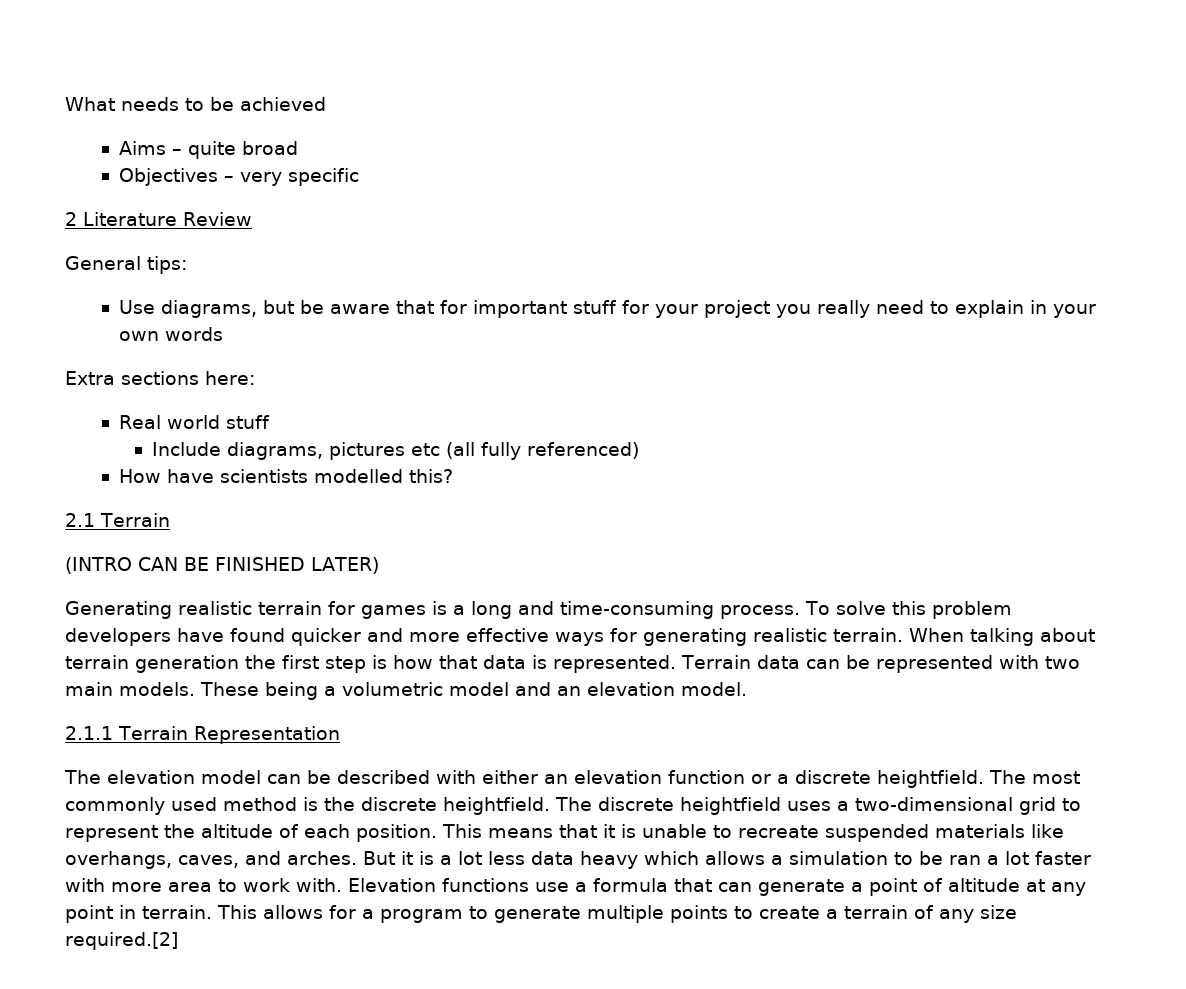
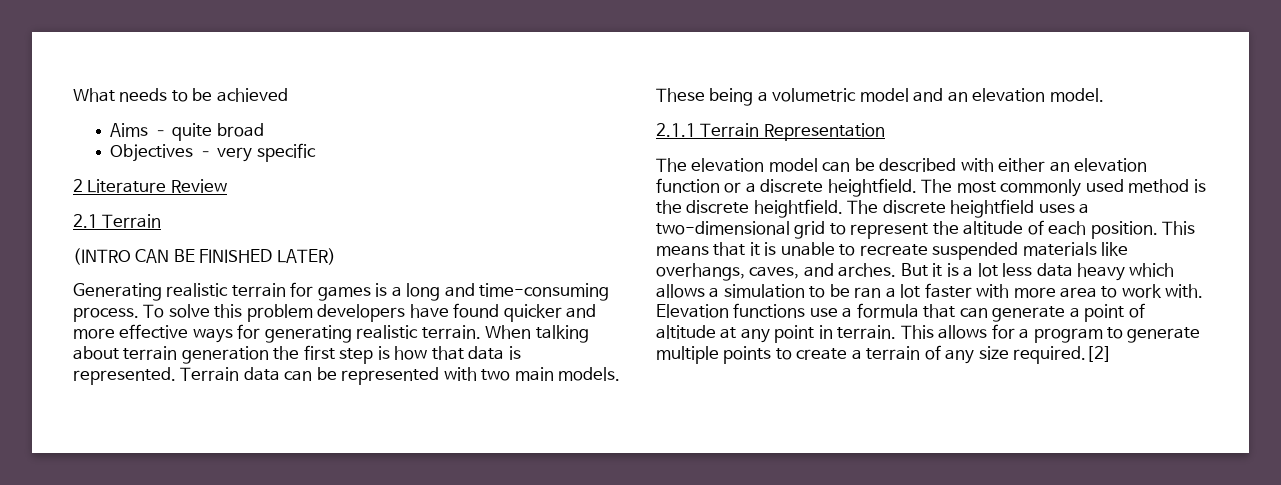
- General tips:
- Use diagrams, but be aware that for important stuff for your project you really need to explain in your own words
- Extra sections here:
- Real world stuff
- Include diagrams, pictures etc (all fully referenced)
- How have scientists modelled this?

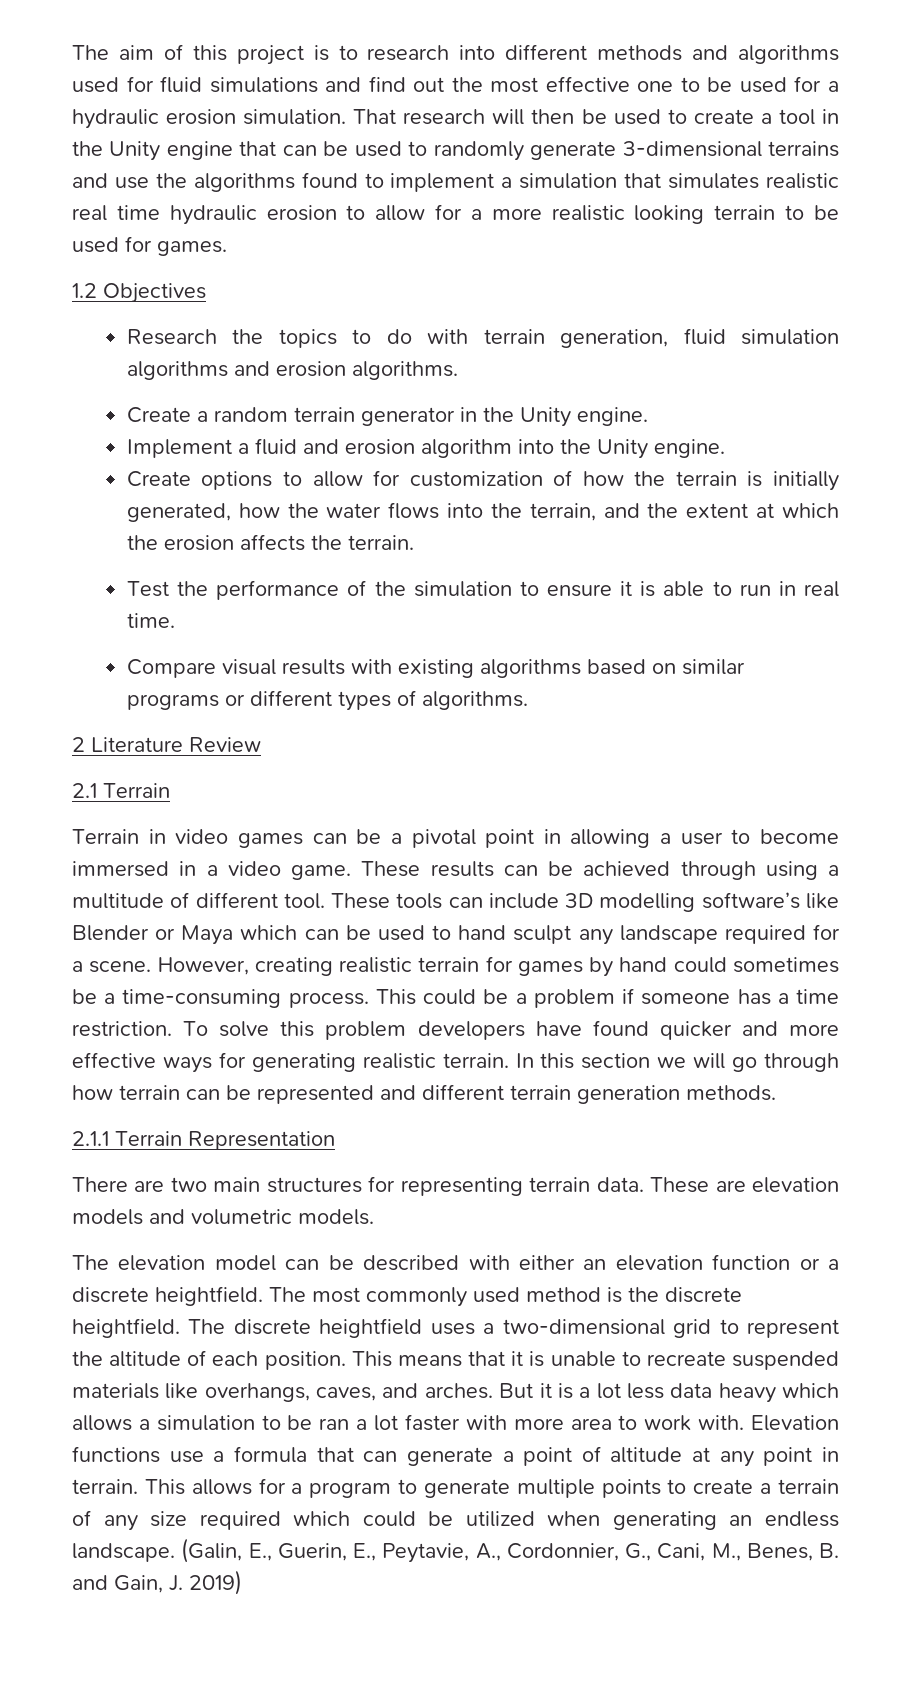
- What needs to be achieved
- Aims – quite broad
- Objectives – very specific
+ The aim of this project is to research into different methods and algorithms used for fluid simulations and find out the most effective one to be used for a hydraulic erosion simulation. That research will then be used to create a tool in the Unity engine that can be used to randomly generate 3-dimensional terrains and use the algorithms found to implement a simulation that simulates realistic real time hydraulic erosion to allow for a more realistic looking terrain to be used for games.
+ 1.2 Objectives
+ Research the topics to do with terrain generation, fluid simulation algorithms and erosion algorithms.
+ Create a random terrain generator in the Unity engine.
+ Implement a fluid and erosion algorithm into the Unity engine.
+ Create options to allow for customization of how the terrain is initially generated, how the water flows into the terrain, and the extent at which the erosion affects the terrain.
+ Test the performance of the simulation to ensure it is able to run in real time.
+ Compare visual results with existing algorithms based on similar programs or different types of algorithms.
- (INTRO CAN BE FINISHED LATER)
- Generating realistic terrain for games is a long and time-consuming process.
+ Terrain in video games can be a pivotal point in allowing a user to become immersed in a video game. These results can be achieved through using a multitude of different tool. These tools can include 3D modelling software’s like Blender or Maya which can be used to hand sculpt any landscape required for a scene. However, creating realistic terrain for games by hand could sometimes be a time-consuming process. This could be a problem if someone has a time restriction.
- When talking about terrain generation the first step is how that data is represented. Terrain data can be represented with two main models. These being a volumetric model and an elevation model.
+ In this section we will go through how terrain can be represented and different terrain generation methods.
  2.1.1 Terrain Representation
+ There are two main structures for representing terrain data. These are elevation models and volumetric models.
- This allows for a program to generate multiple points to create a terrain of any size required.[2]
+ This allows for a program to generate multiple points to create a terrain of any size required which could be utilized when generating an endless landscape. (Galin, E., Guerin, E., Peytavie, A., Cordonnier, G., Cani, M., Benes, B. and Gain, J. 2019)

